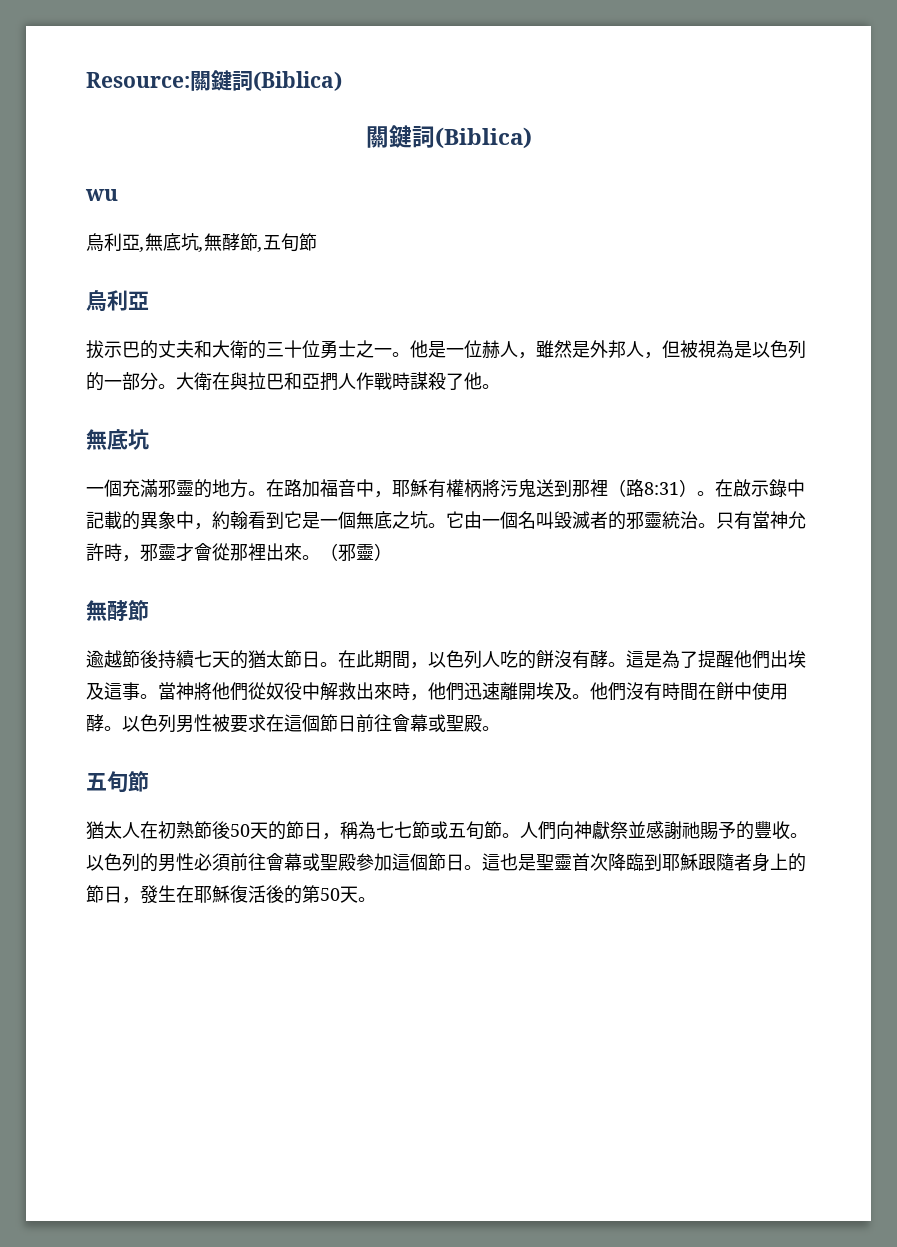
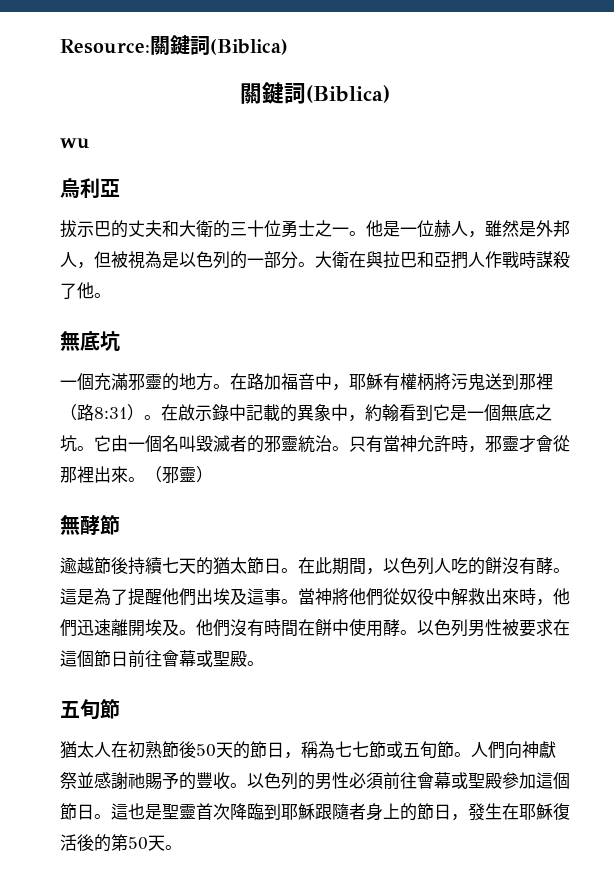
- 烏利亞,無底坑,無酵節,五旬節

